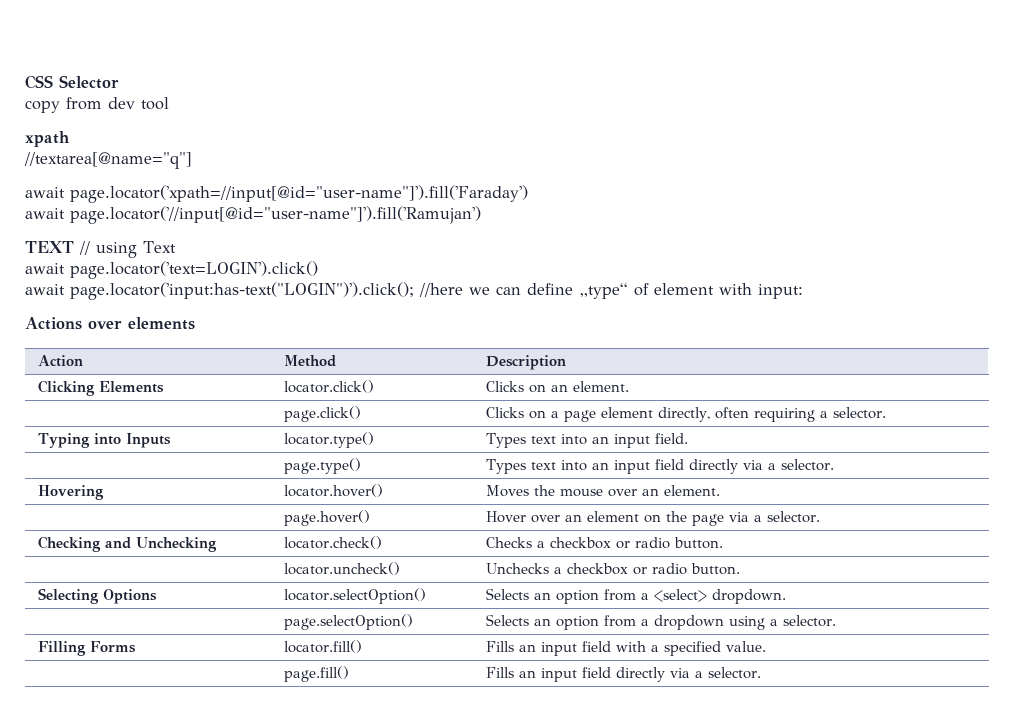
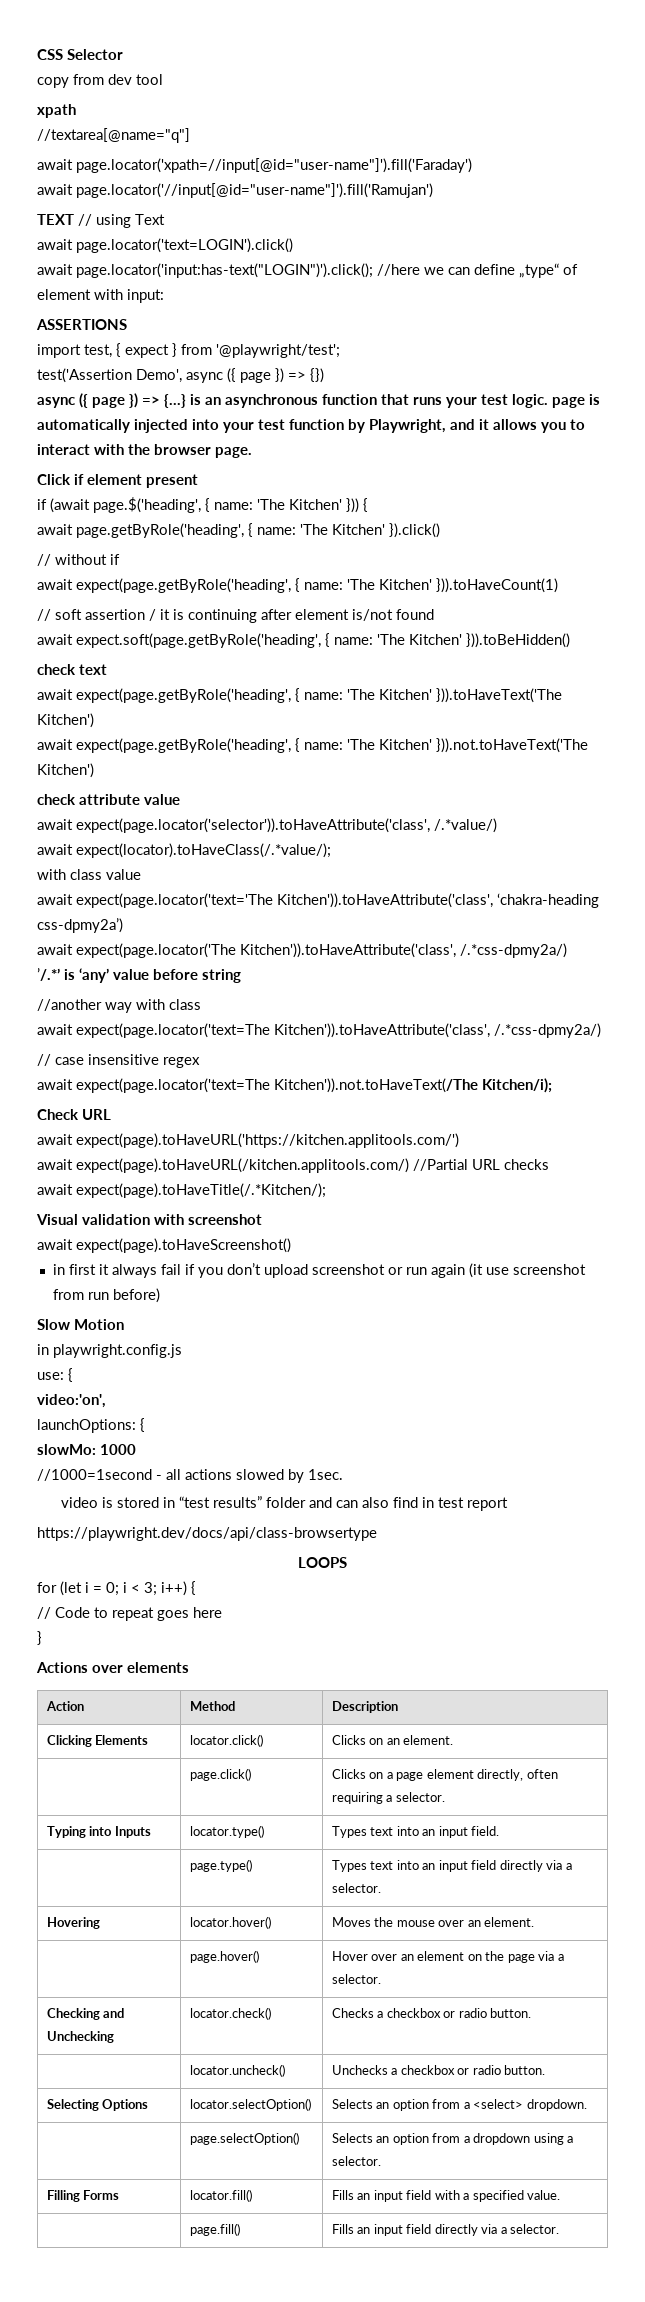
+ ASSERTIONS
+ import test, { expect } from '@playwright/test';
+ test('Assertion Demo', async ({ page }) => {})
+ async ({ page }) => {...} is an asynchronous function that runs your test logic. page is automatically injected into your test function by Playwright, and it allows you to interact with the browser page.
+ Click if element present
+ if (await page.$('heading', { name: 'The Kitchen' })) {
+ await page.getByRole('heading', { name: 'The Kitchen' }).click()
+ // without if
+ await expect(page.getByRole('heading', { name: 'The Kitchen' })).toHaveCount(1)
+ // soft assertion / it is continuing after element is/not found
+ await expect.soft(page.getByRole('heading', { name: 'The Kitchen' })).toBeHidden()
+ check text
+ await expect(page.getByRole('heading', { name: 'The Kitchen' })).toHaveText('The Kitchen')
+ await expect(page.getByRole('heading', { name: 'The Kitchen' })).not.toHaveText('The Kitchen')
+ check attribute value
+ await expect(page.locator('selector')).toHaveAttribute('class', /.*value/)
+ await expect(locator).toHaveClass(/.*value/);
+ with class value
+ await expect(page.locator('text='The Kitchen')).toHaveAttribute('class', ‘chakra-heading css-dpmy2a’)
+ await expect(page.locator('The Kitchen')).toHaveAttribute('class', /.*css-dpmy2a/)
+ ’/.*’ is ‘any’ value before string
+ //another way with class
+ await expect(page.locator('text=The Kitchen')).toHaveAttribute('class', /.*css-dpmy2a/)
+ // case insensitive regex
+ await expect(page.locator('text=The Kitchen')).not.toHaveText(/The Kitchen/i);
+ Check URL
+ await expect(page).toHaveURL('https://kitchen.applitools.com/')
+ await expect(page).toHaveURL(/kitchen.applitools.com/) //Partial URL checks
+ await expect(page).toHaveTitle(/.*Kitchen/);
+ Visual validation with screenshot
+ await expect(page).toHaveScreenshot()
+ in first it always fail if you don’t upload screenshot or run again (it use screenshot from run before)
+ Slow Motion
+ in playwright.config.js
+ use: {
+ video:'on',
+ launchOptions: {
+ slowMo: 1000
+ //1000=1second - all actions slowed by 1sec.
+ video is stored in “test results” folder and can also find in test report
+ https://playwright.dev/docs/api/class-browsertype
+ LOOPS
+ for (let i = 0; i < 3; i++) {
+ // Code to repeat goes here
+ }

